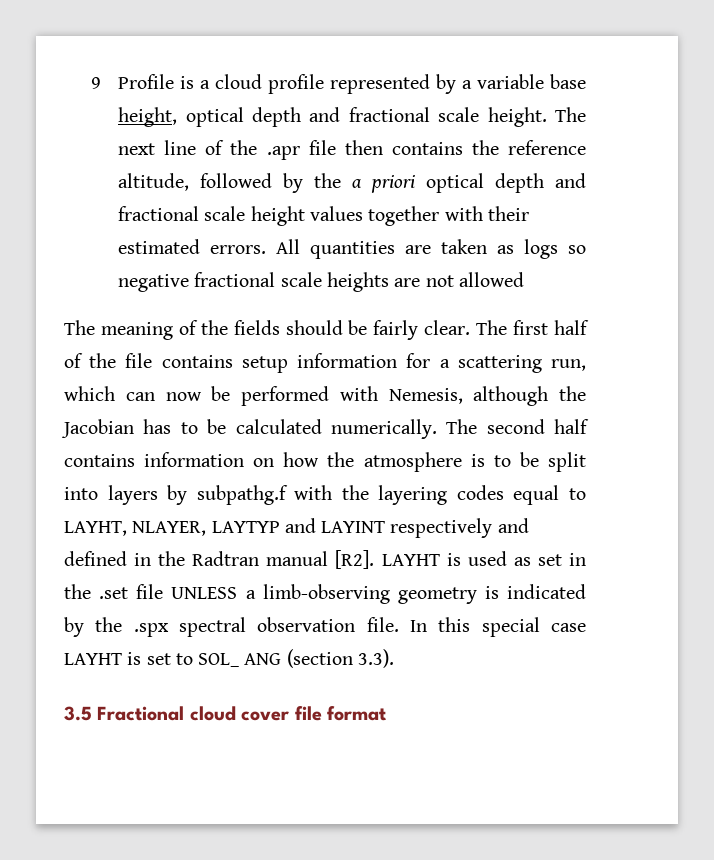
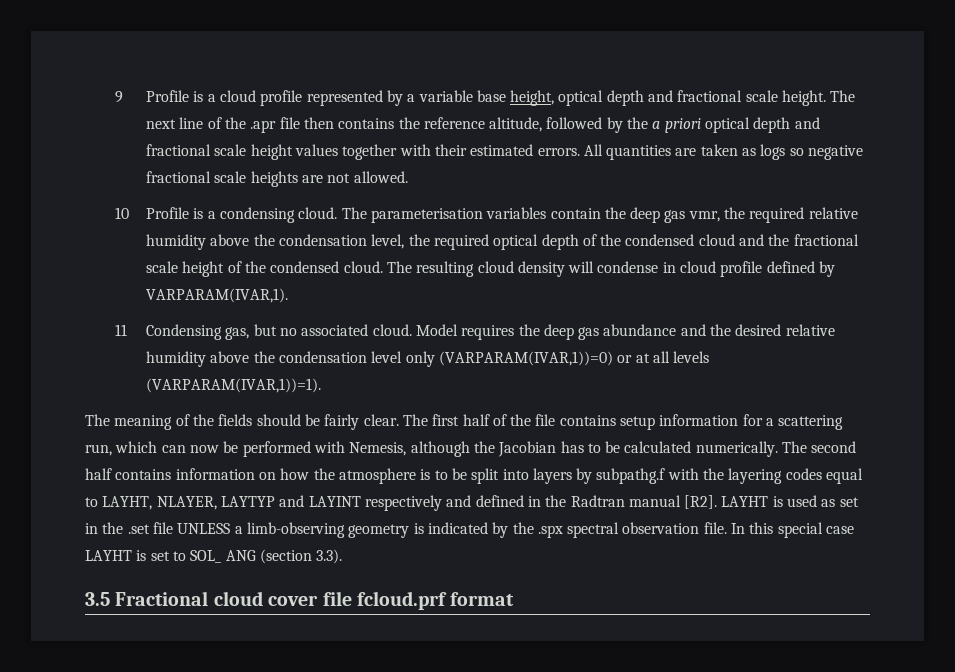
- All quantities are taken as logs so negative fractional scale heights are not allowed
+ All quantities are taken as logs so negative fractional scale heights are not allowed.
+ 10 Profile is a condensing cloud. The parameterisation variables contain the deep gas vmr, the required relative humidity above the condensation level, the required optical depth of the condensed cloud and the fractional scale height of the condensed cloud. The resulting cloud density will condense in cloud profile defined by VARPARAM(IVAR,1).
+ 11 Condensing gas, but no associated cloud. Model requires the deep gas abundance and the desired relative humidity above the condensation level only (VARPARAM(IVAR,1))=0) or at all levels (VARPARAM(IVAR,1))=1).
- 3.5 Fractional cloud cover file format
+ 3.5 Fractional cloud cover file fcloud.prf format

